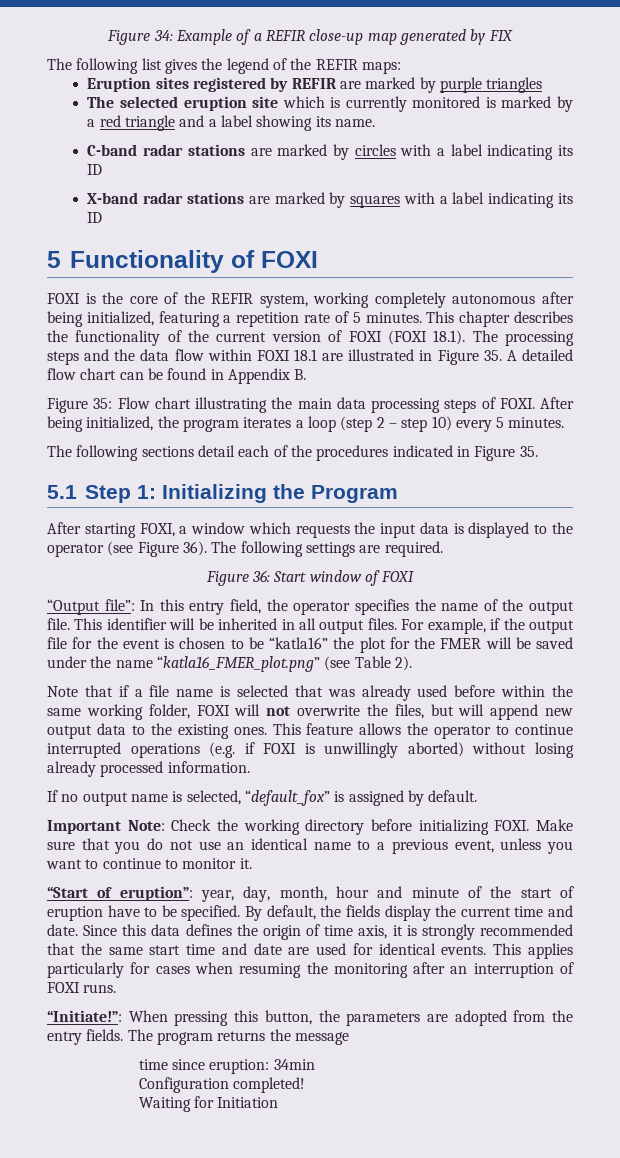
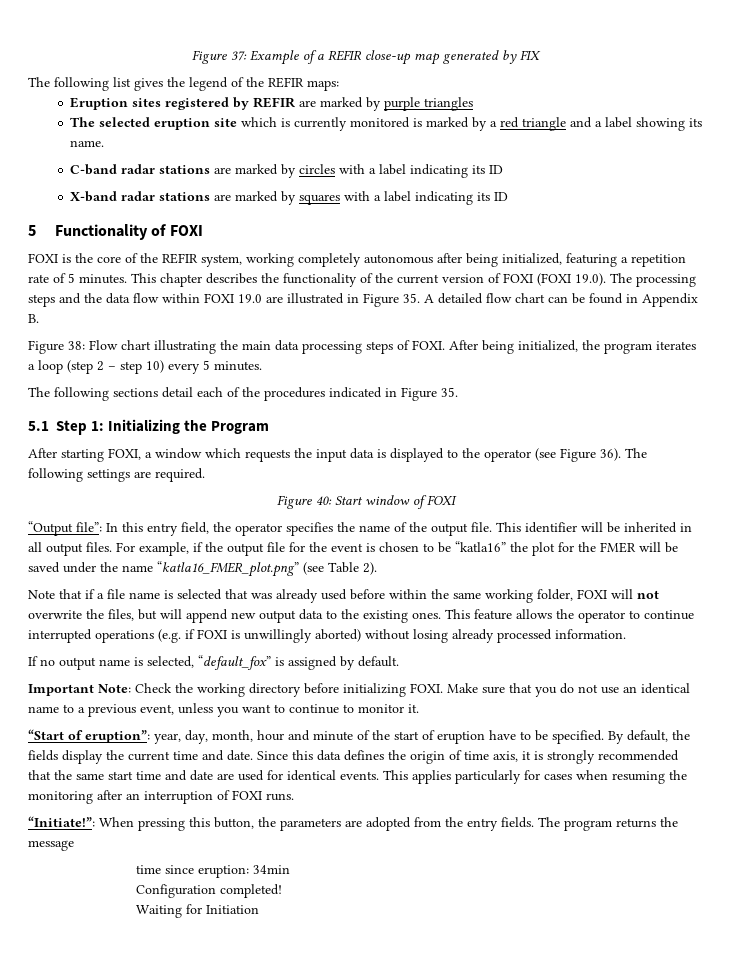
- Figure 34: Example of a REFIR close-up map generated by FIX
+ Figure 37: Example of a REFIR close-up map generated by FIX
- This chapter describes the functionality of the current version of FOXI (FOXI 18.1). The processing steps and the data flow within FOXI 18.1 are illustrated in Figure 35. A detailed flow chart can be found in Appendix B.
+ This chapter describes the functionality of the current version of FOXI (FOXI 19.0). The processing steps and the data flow within FOXI 19.0 are illustrated in Figure 35. A detailed flow chart can be found in Appendix B.
- Figure 35: Flow chart illustrating the main data processing steps of FOXI.
+ Figure 38: Flow chart illustrating the main data processing steps of FOXI.
- Figure 36: Start window of FOXI
+ Figure 40: Start window of FOXI

